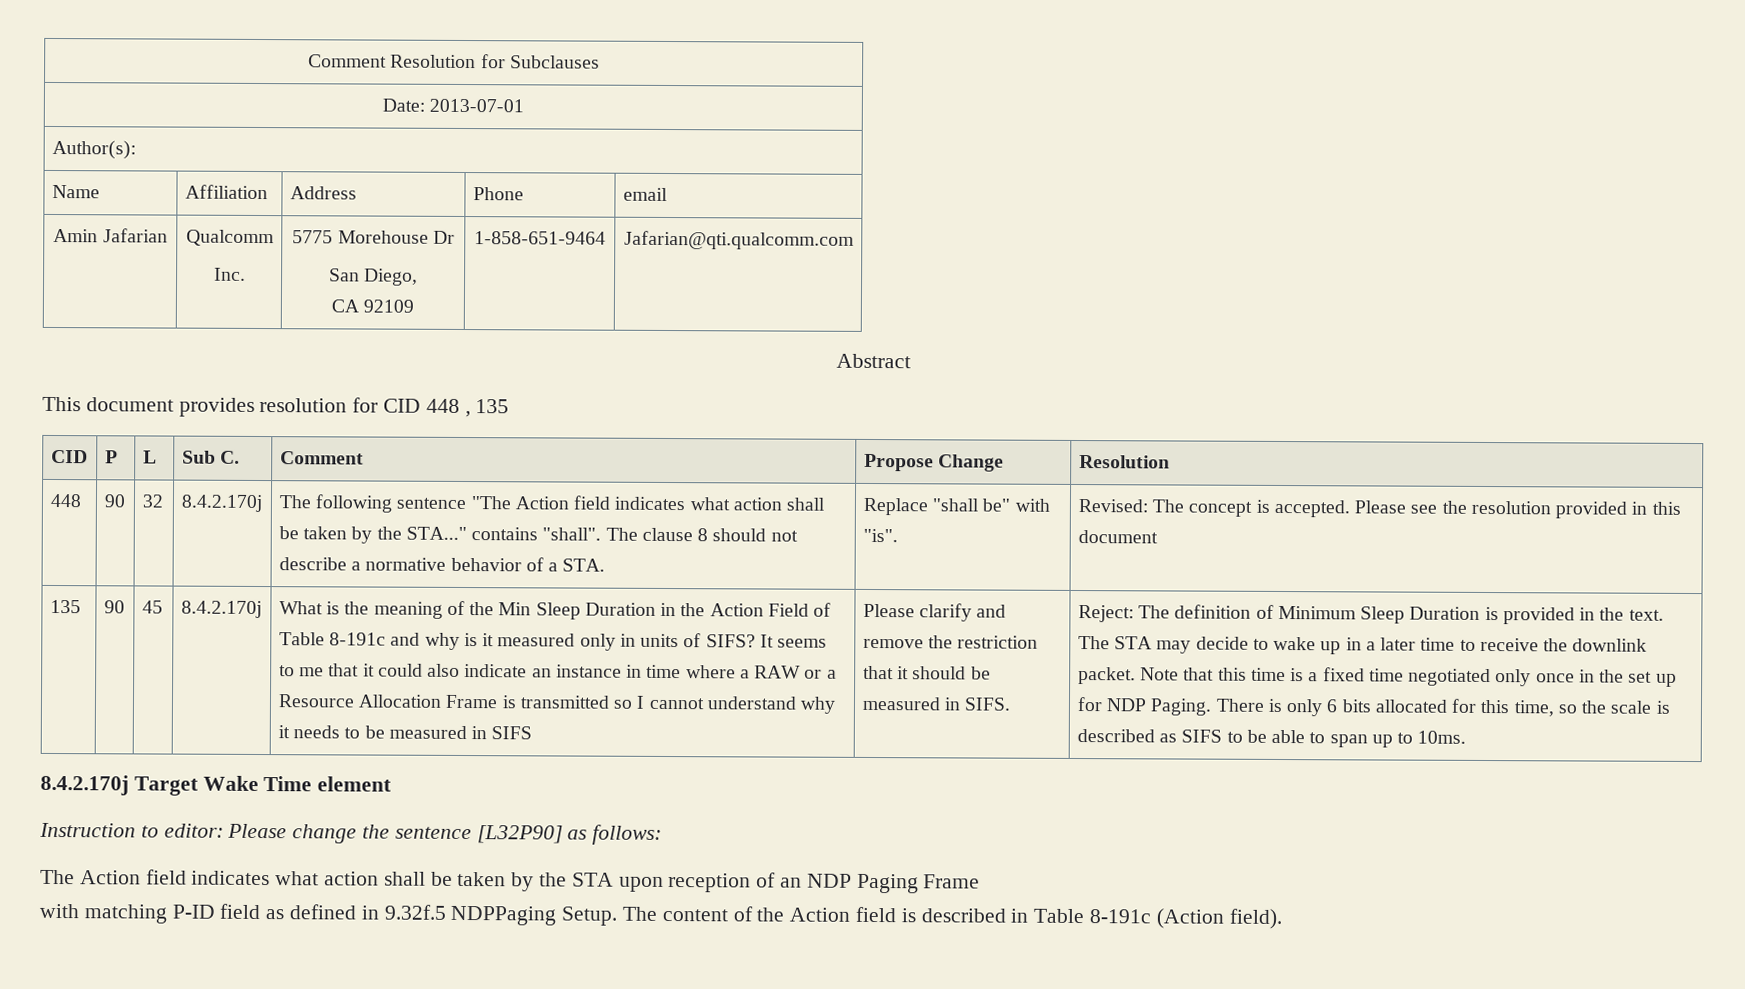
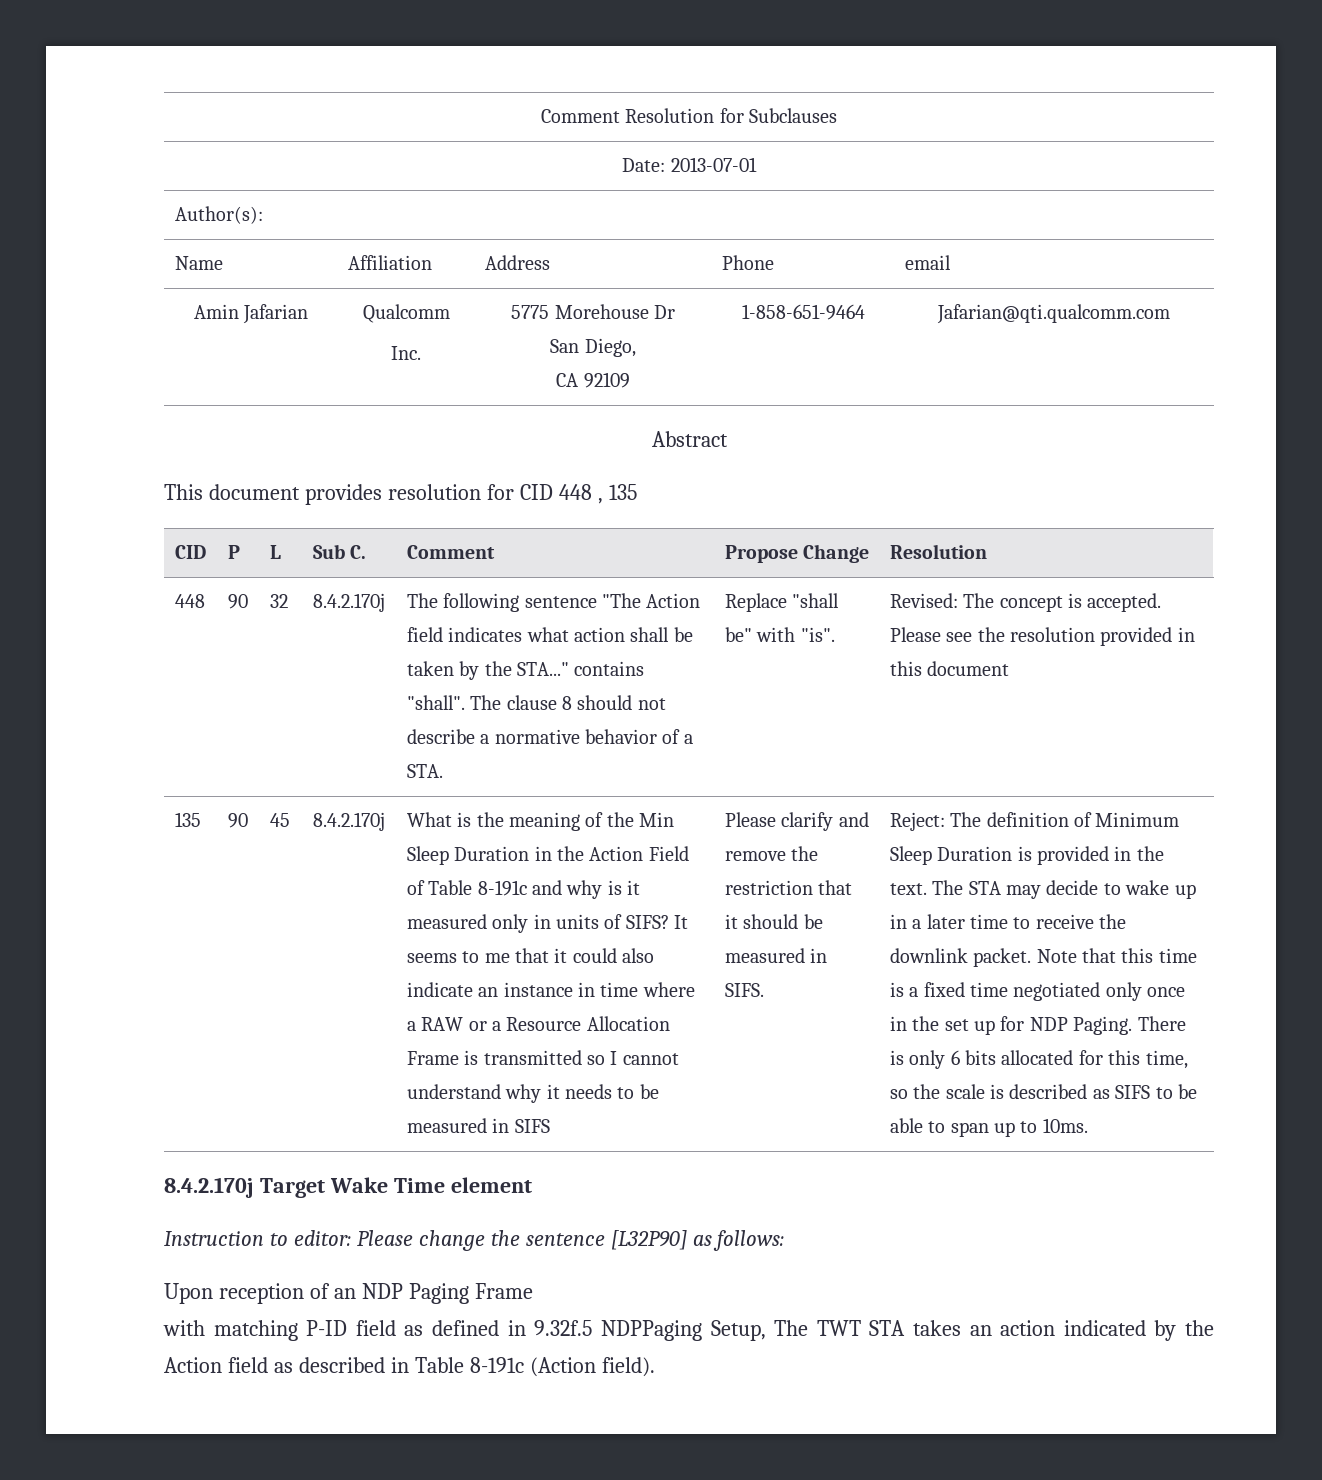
- The Action field indicates what action shall be taken by the STA upon reception of an NDP Paging Frame
+ Upon reception of an NDP Paging Frame
- with matching P-ID field as defined in 9.32f.5 NDPPaging Setup. The content of the Action field is described in Table 8-191c (Action field).
+ with matching P-ID field as defined in 9.32f.5 NDPPaging Setup, The TWT STA takes an action indicated by the Action field as described in Table 8-191c (Action field).

